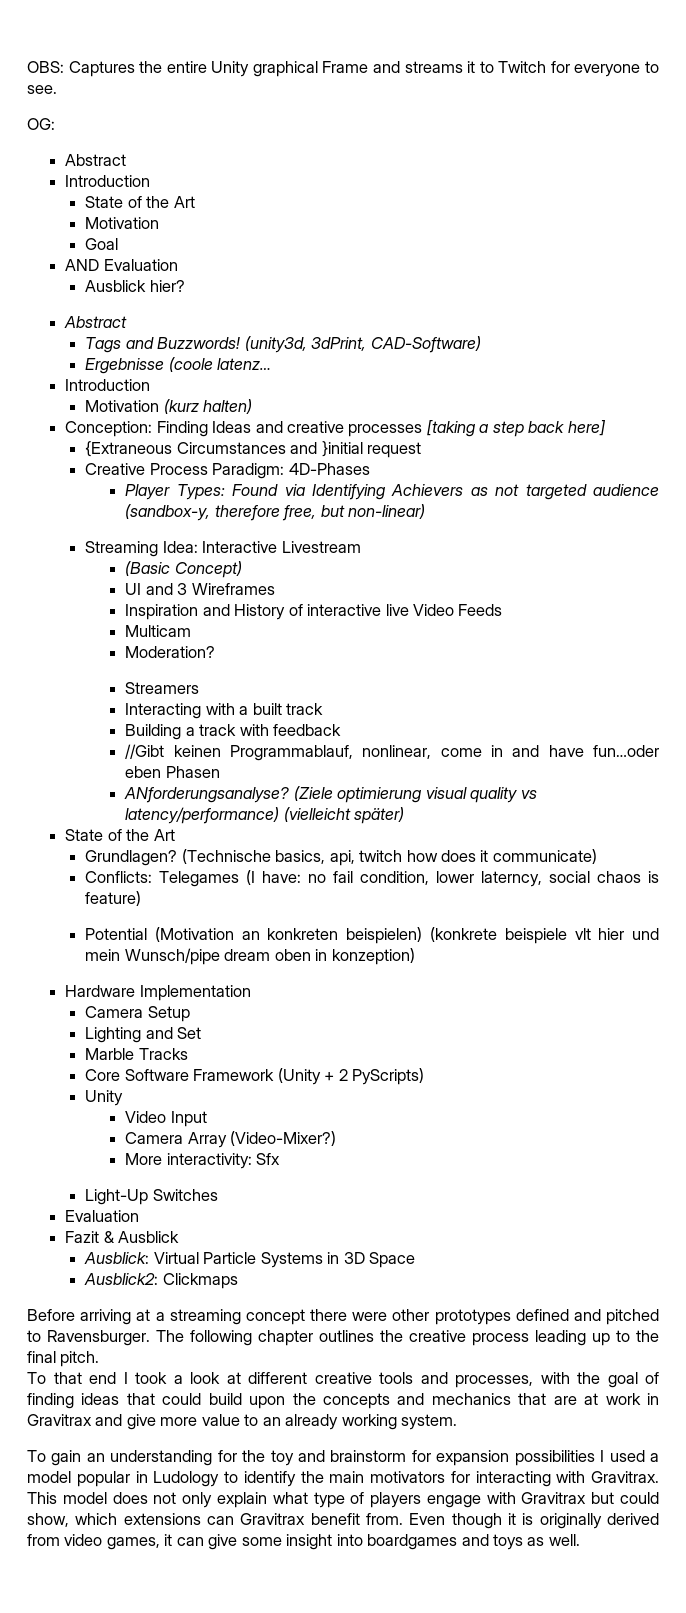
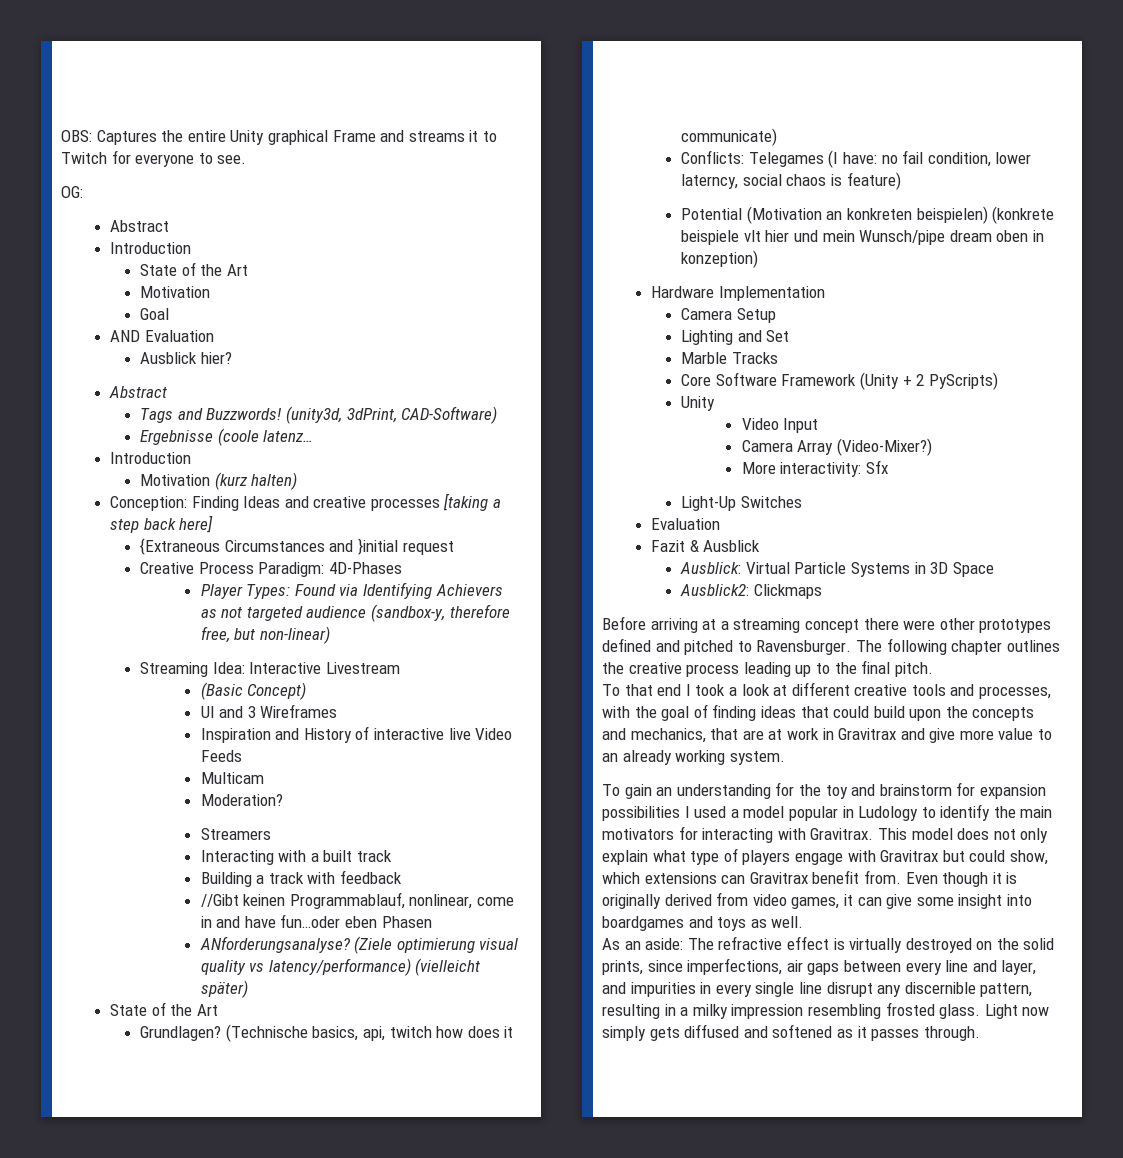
- To that end I took a look at different creative tools and processes, with the goal of finding ideas that could build upon the concepts and mechanics that are at work in Gravitrax and give more value to an already working system.
+ To that end I took a look at different creative tools and processes, with the goal of finding ideas that could build upon the concepts and mechanics, that are at work in Gravitrax and give more value to an already working system.
+ As an aside: The refractive effect is virtually destroyed on the solid prints, since imperfections, air gaps between every line and layer, and impurities in every single line disrupt any discernible pattern, resulting in a milky impression resembling frosted glass. Light now simply gets diffused and softened as it passes through.

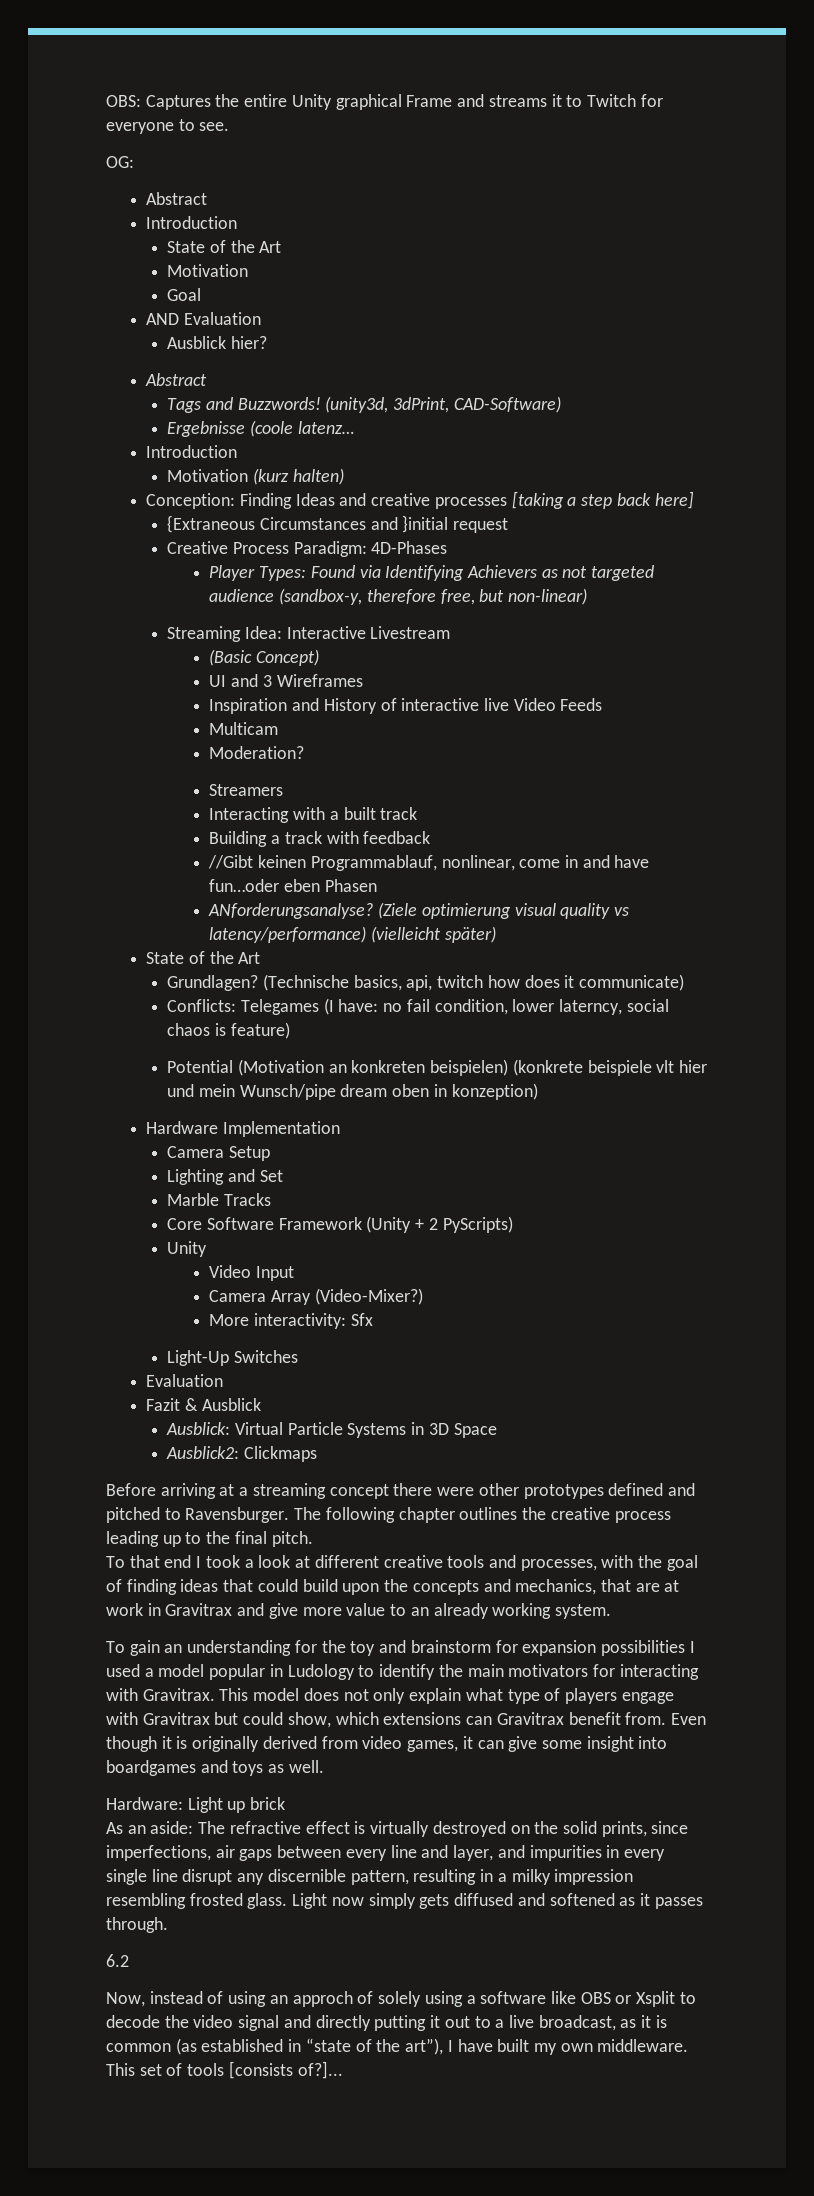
+ Hardware: Light up brick
+ 6.2
+ Now, instead of using an approch of solely using a software like OBS or Xsplit to decode the video signal and directly putting it out to a live broadcast, as it is common (as established in “state of the art”), I have built my own middleware. This set of tools [consists of?]...

